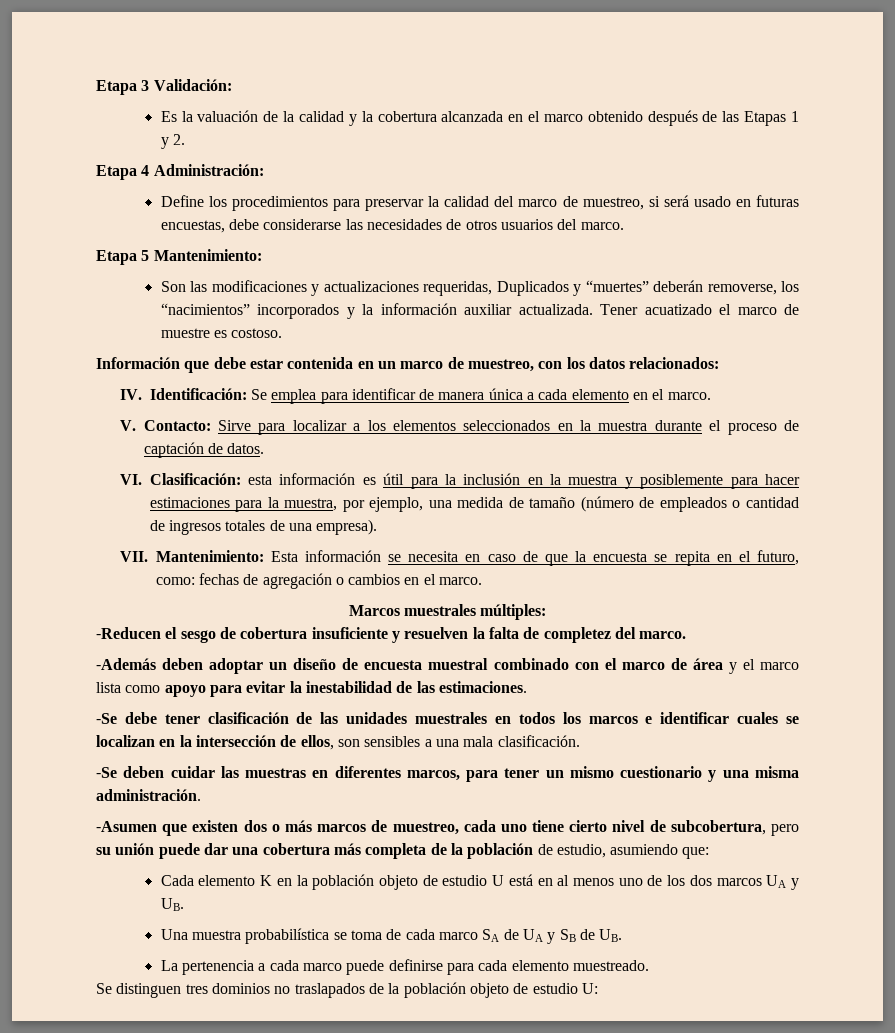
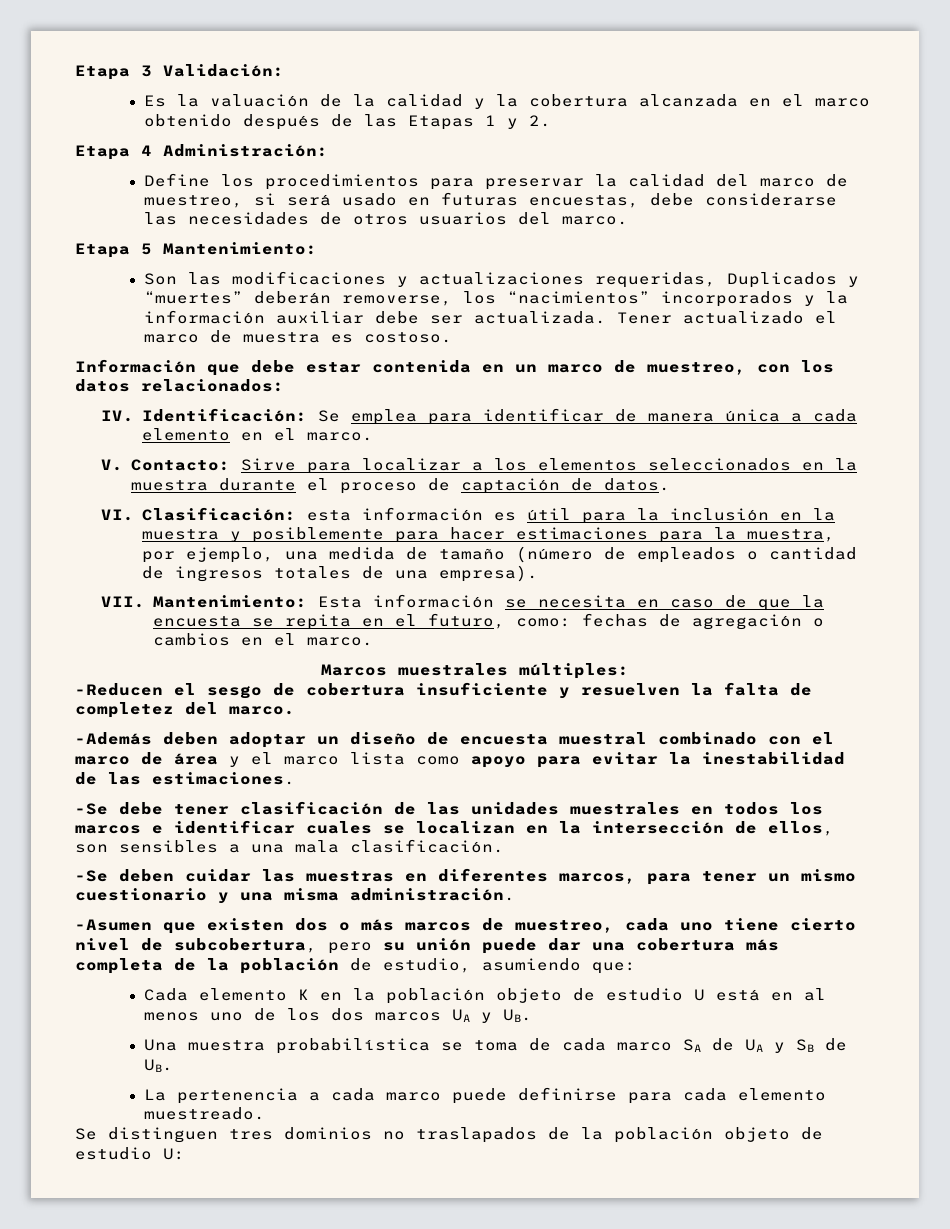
- Son las modificaciones y actualizaciones requeridas, Duplicados y “muertes” deberán removerse, los “nacimientos” incorporados y la información auxiliar actualizada.
+ Son las modificaciones y actualizaciones requeridas, Duplicados y “muertes” deberán removerse, los “nacimientos” incorporados y la información auxiliar debe ser actualizada.
- Tener acuatizado el marco de muestre es costoso.
+ Tener actualizado el marco de muestra es costoso.

